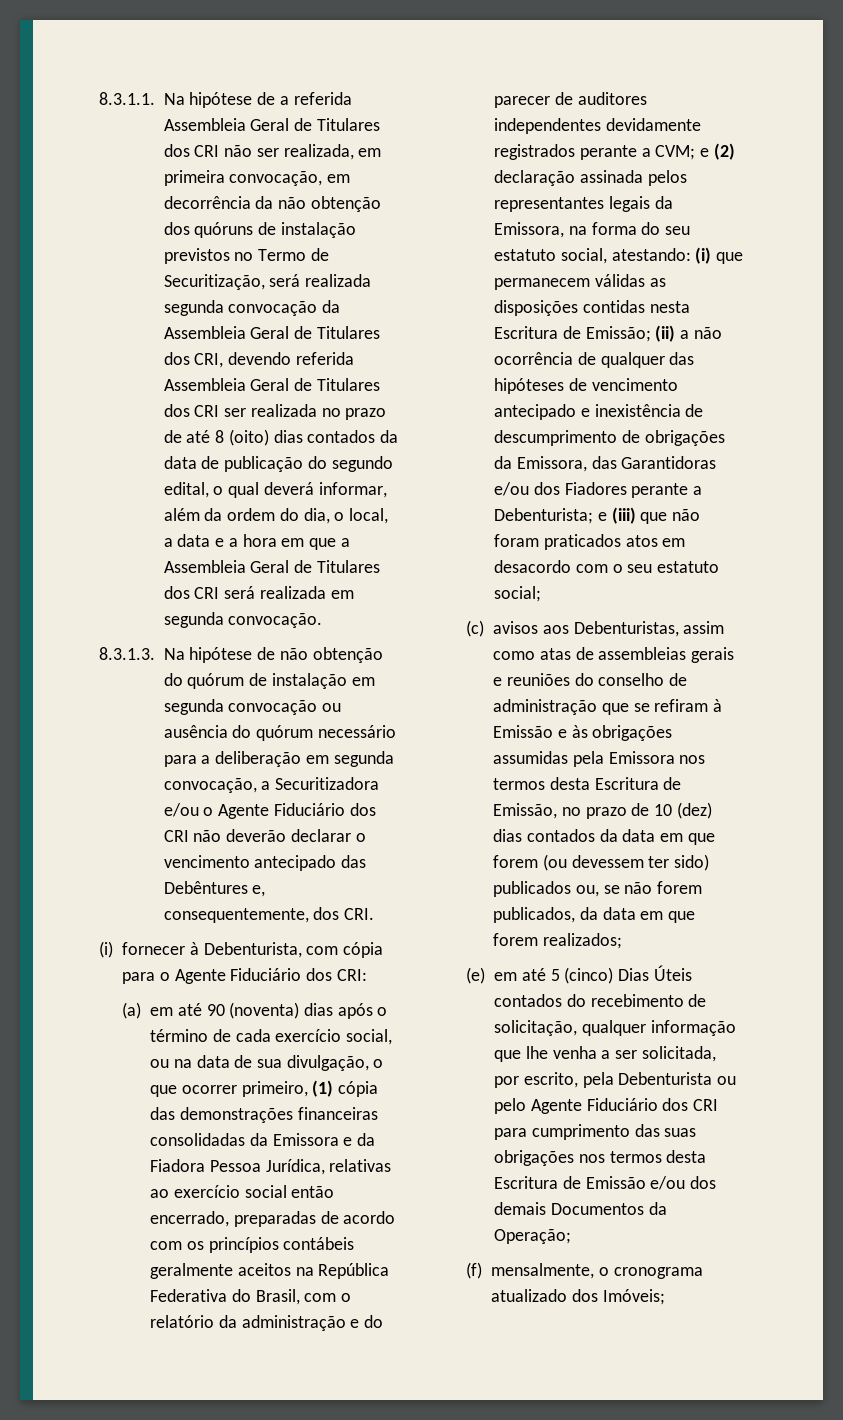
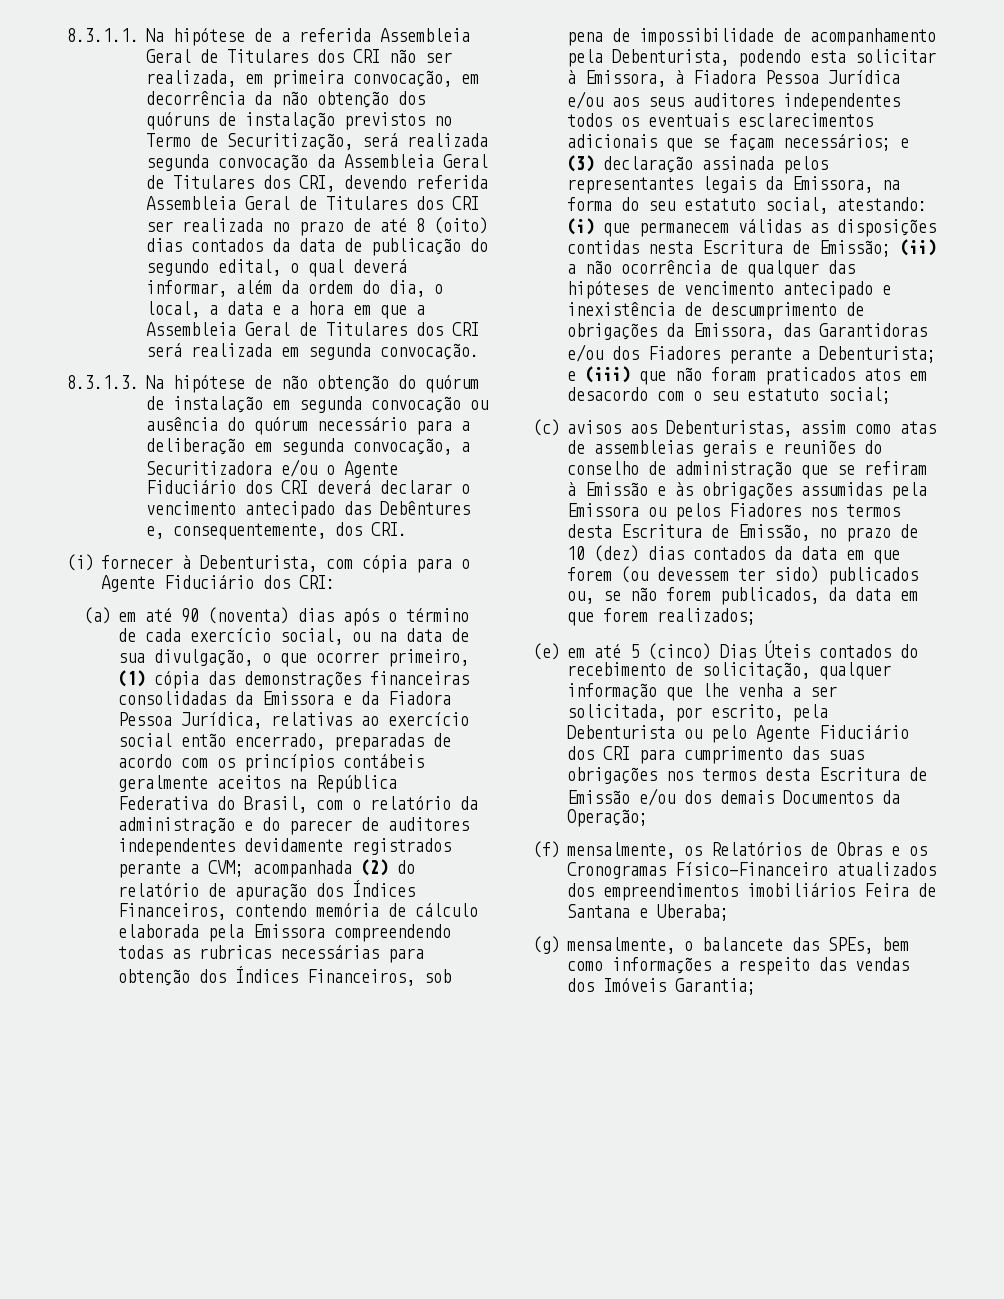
- 8.3.1.3. Na hipótese de não obtenção do quórum de instalação em segunda convocação ou ausência do quórum necessário para a deliberação em segunda convocação, a Securitizadora e/ou o Agente Fiduciário dos CRI não deverão declarar o vencimento antecipado das Debêntures e, consequentemente, dos CRI.
+ 8.3.1.3. Na hipótese de não obtenção do quórum de instalação em segunda convocação ou ausência do quórum necessário para a deliberação em segunda convocação, a Securitizadora e/ou o Agente Fiduciário dos CRI deverá declarar o vencimento antecipado das Debêntures e, consequentemente, dos CRI.
- e (2) declaração assinada pelos representantes legais da Emissora, na forma do seu estatuto social, atestando:
+ acompanhada (2) do relatório de apuração dos Índices Financeiros, contendo memória de cálculo elaborada pela Emissora compreendendo todas as rubricas necessárias para obtenção dos Índices Financeiros, sob pena de impossibilidade de acompanhamento pela Debenturista, podendo esta solicitar à Emissora, à Fiadora Pessoa Jurídica e/ou aos seus auditores independentes todos os eventuais esclarecimentos adicionais que se façam necessários; e (3) declaração assinada pelos representantes legais da Emissora, na forma do seu estatuto social, atestando:
- (c) avisos aos Debenturistas, assim como atas de assembleias gerais e reuniões do conselho de administração que se refiram à Emissão e às obrigações assumidas pela Emissora nos termos desta Escritura de Emissão, no prazo de 10 (dez) dias contados da data em que forem (ou devessem ter sido) publicados ou, se não forem publicados, da data em que forem realizados;
+ (c) avisos aos Debenturistas, assim como atas de assembleias gerais e reuniões do conselho de administração que se refiram à Emissão e às obrigações assumidas pela Emissora ou pelos Fiadores nos termos desta Escritura de Emissão, no prazo de 10 (dez) dias contados da data em que forem (ou devessem ter sido) publicados ou, se não forem publicados, da data em que forem realizados;
- (f) mensalmente, o cronograma atualizado dos Imóveis;
+ (f) mensalmente, os Relatórios de Obras e os Cronogramas Físico-Financeiro atualizados dos empreendimentos imobiliários Feira de Santana e Uberaba;
+ (g) mensalmente, o balancete das SPEs, bem como informações a respeito das vendas dos Imóveis Garantia;

